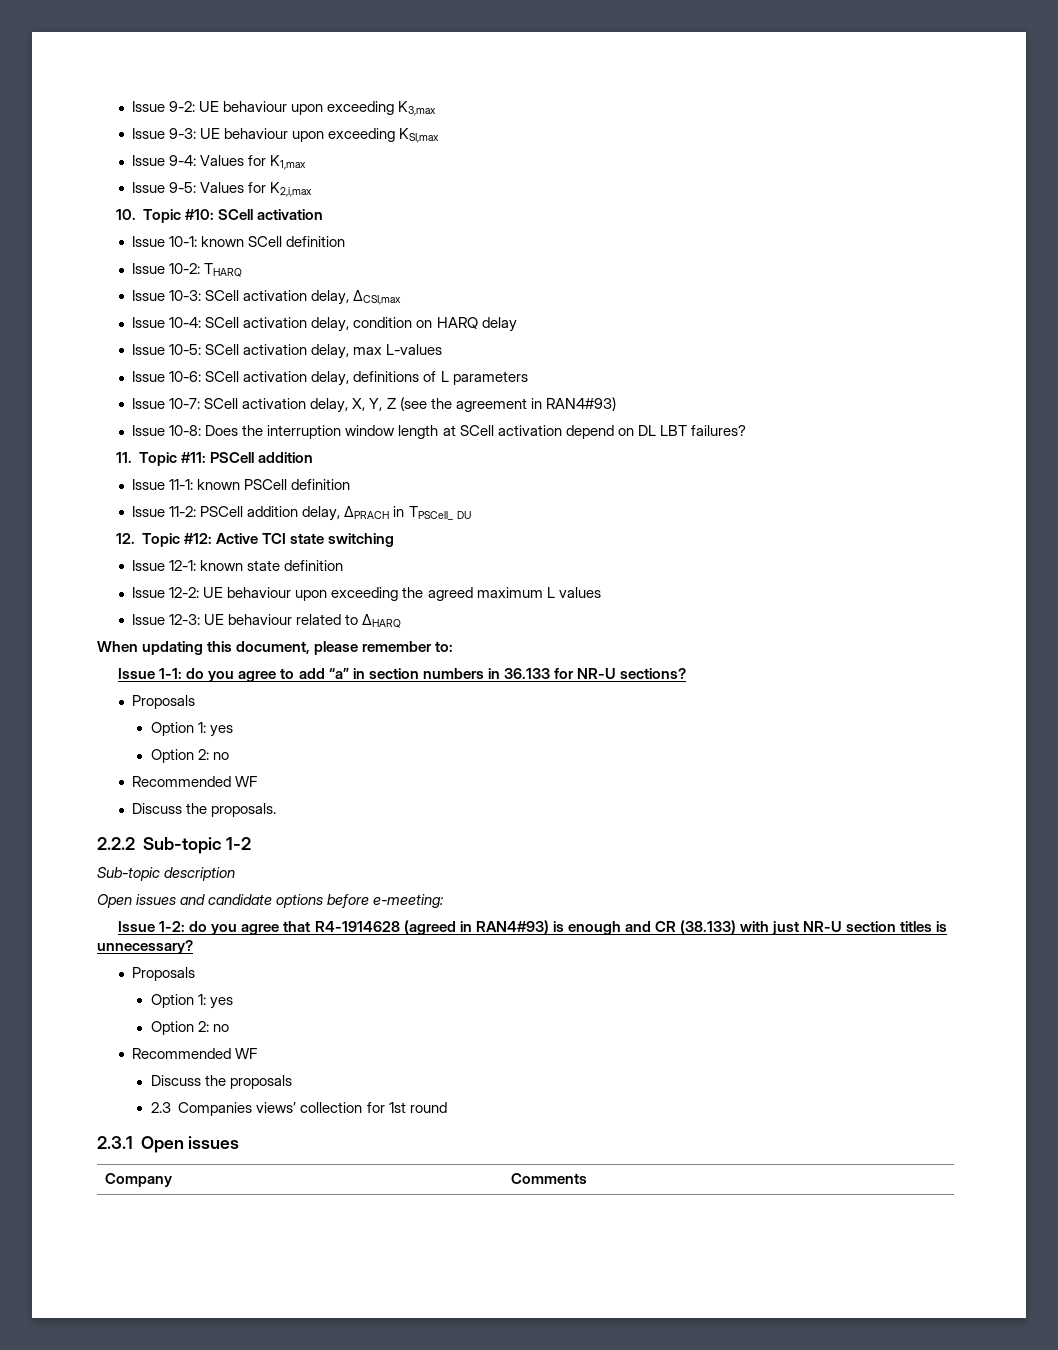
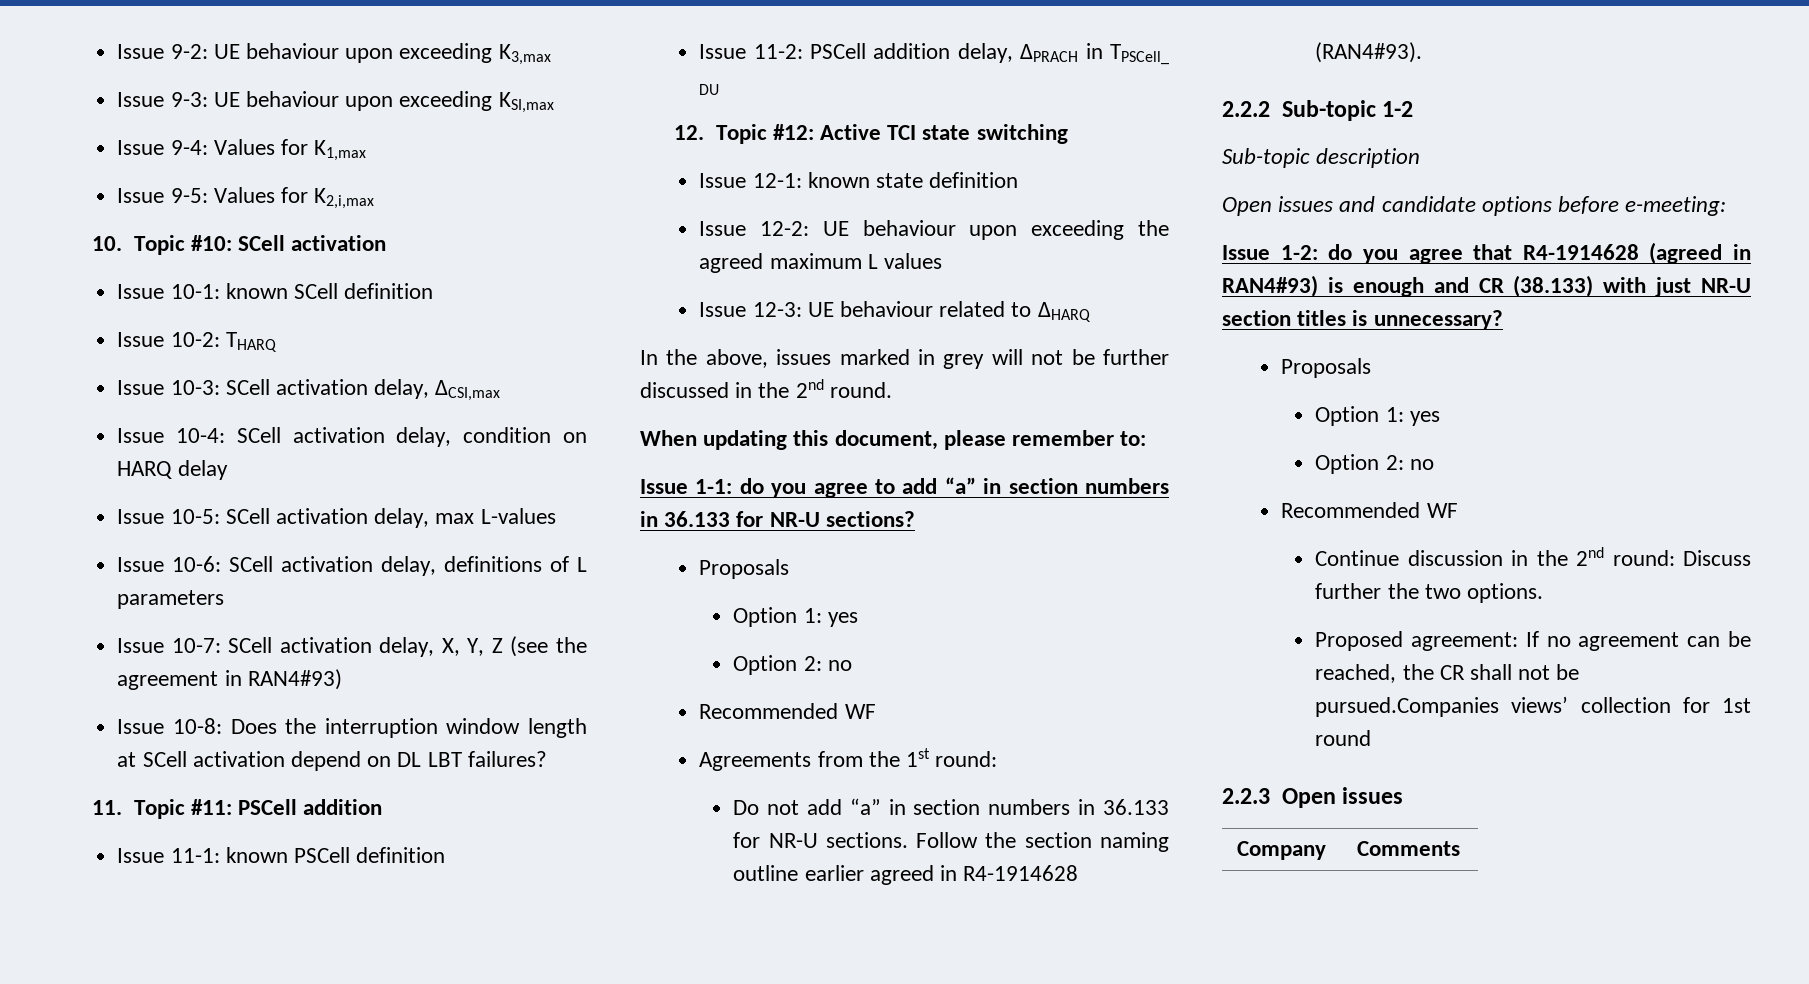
+ In the above, issues marked in grey will not be further discussed in the 2nd round.
- Discuss the proposals.
+ Agreements from the 1st round:
+ Do not add “a” in section numbers in 36.133 for NR-U sections. Follow the section naming outline earlier agreed in R4-1914628 (RAN4#93).
- Discuss the proposals
- 2.3 Companies views’ collection for 1st round
+ Continue discussion in the 2nd round: Discuss further the two options.
+ Proposed agreement: If no agreement can be reached, the CR shall not be pursued.Companies views’ collection for 1st round
- 2.3.1 Open issues
+ 2.2.3 Open issues

